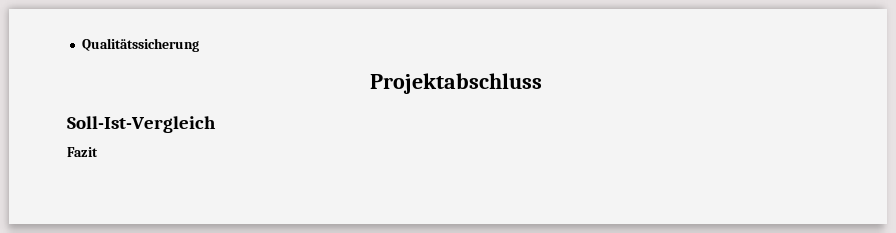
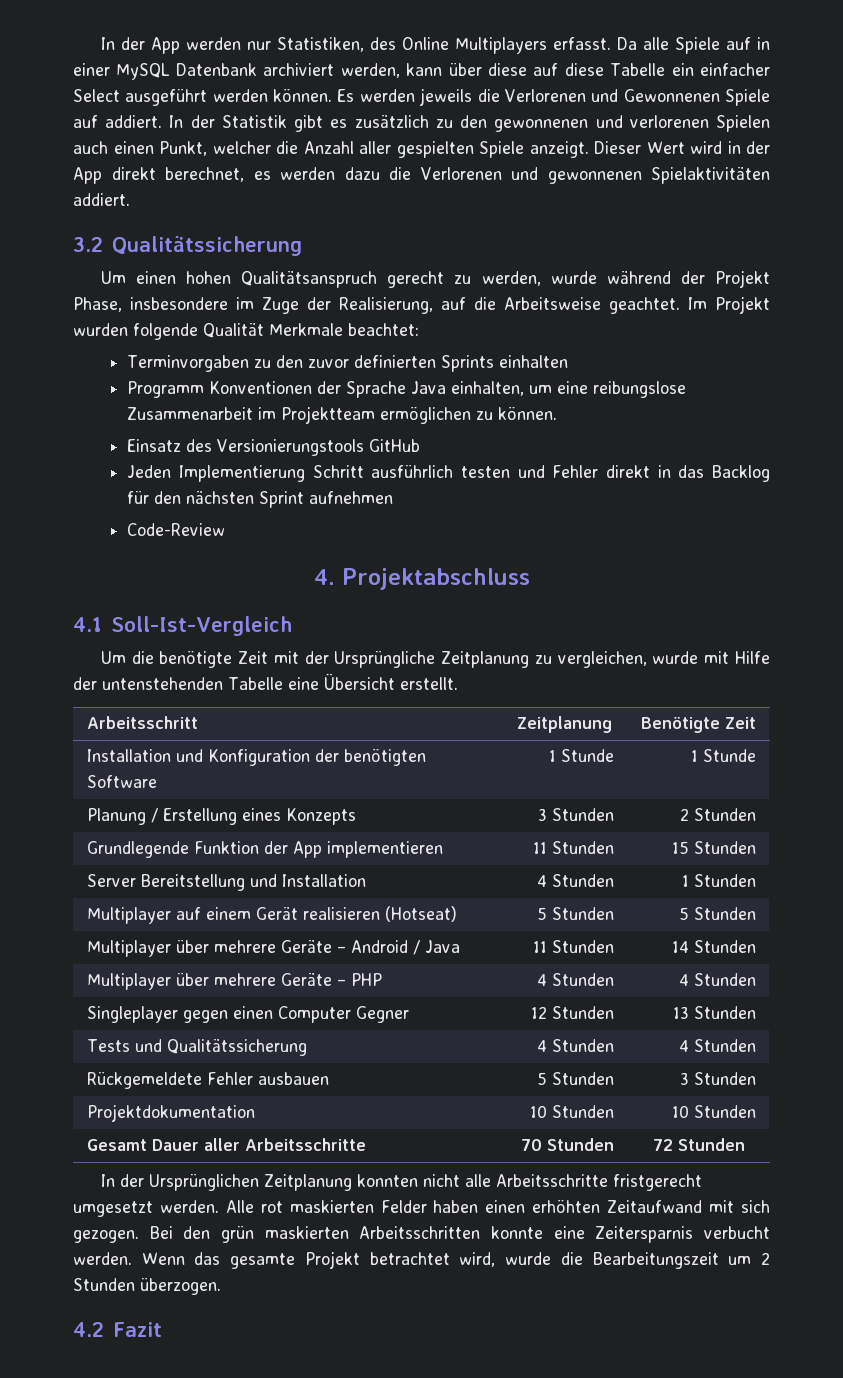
- Qualitätssicherung
- Projektabschluss
+ In der App werden nur Statistiken, des Online Multiplayers erfasst. Da alle Spiele auf in einer MySQL Datenbank archiviert werden, kann über diese auf diese Tabelle ein einfacher Select ausgeführt werden können. Es werden jeweils die Verlorenen und Gewonnenen Spiele auf addiert. In der Statistik gibt es zusätzlich zu den gewonnenen und verlorenen Spielen auch einen Punkt, welcher die Anzahl aller gespielten Spiele anzeigt. Dieser Wert wird in der App direkt berechnet, es werden dazu die Verlorenen und gewonnenen Spielaktivitäten addiert.
+ 3.2 Qualitätssicherung
+ Um einen hohen Qualitätsanspruch gerecht zu werden, wurde während der Projekt Phase, insbesondere im Zuge der Realisierung, auf die Arbeitsweise geachtet. Im Projekt wurden folgende Qualität Merkmale beachtet:
+ Terminvorgaben zu den zuvor definierten Sprints einhalten
+ Programm Konventionen der Sprache Java einhalten, um eine reibungslose Zusammenarbeit im Projektteam ermöglichen zu können.
+ Einsatz des Versionierungstools GitHub
+ Jeden Implementierung Schritt ausführlich testen und Fehler direkt in das Backlog für den nächsten Sprint aufnehmen
+ Code-Review
+ 4. Projektabschluss
- Soll-Ist-Vergleich
+ 4.1 Soll-Ist-Vergleich
- Fazit
+ Um die benötigte Zeit mit der Ursprüngliche Zeitplanung zu vergleichen, wurde mit Hilfe der untenstehenden Tabelle eine Übersicht erstellt.
+ Arbeitsschritt | Zeitplanung | Benötigte Zeit
+ Installation und Konfiguration der benötigten Software | 1 Stunde | 1 Stunde
+ Planung / Erstellung eines Konzepts | 3 Stunden | 2 Stunden
+ Grundlegende Funktion der App implementieren | 11 Stunden | 15 Stunden
+ Server Bereitstellung und Installation | 4 Stunden | 1 Stunden
+ Multiplayer auf einem Gerät realisieren (Hotseat) | 5 Stunden | 5 Stunden
+ Multiplayer über mehrere Geräte – Android / Java | 11 Stunden | 14 Stunden
+ Multiplayer über mehrere Geräte – PHP | 4 Stunden | 4 Stunden
+ Singleplayer gegen einen Computer Gegner | 12 Stunden | 13 Stunden
+ Tests und Qualitätssicherung | 4 Stunden | 4 Stunden
+ Rückgemeldete Fehler ausbauen | 5 Stunden | 3 Stunden
+ Projektdokumentation | 10 Stunden | 10 Stunden
+ Gesamt Dauer aller Arbeitsschritte | 70 Stunden | 72 Stunden
+ In der Ursprünglichen Zeitplanung konnten nicht alle Arbeitsschritte fristgerecht umgesetzt werden. Alle rot maskierten Felder haben einen erhöhten Zeitaufwand mit sich gezogen. Bei den grün maskierten Arbeitsschritten konnte eine Zeitersparnis verbucht werden. Wenn das gesamte Projekt betrachtet wird, wurde die Bearbeitungszeit um 2 Stunden überzogen.
+ 4.2 Fazit

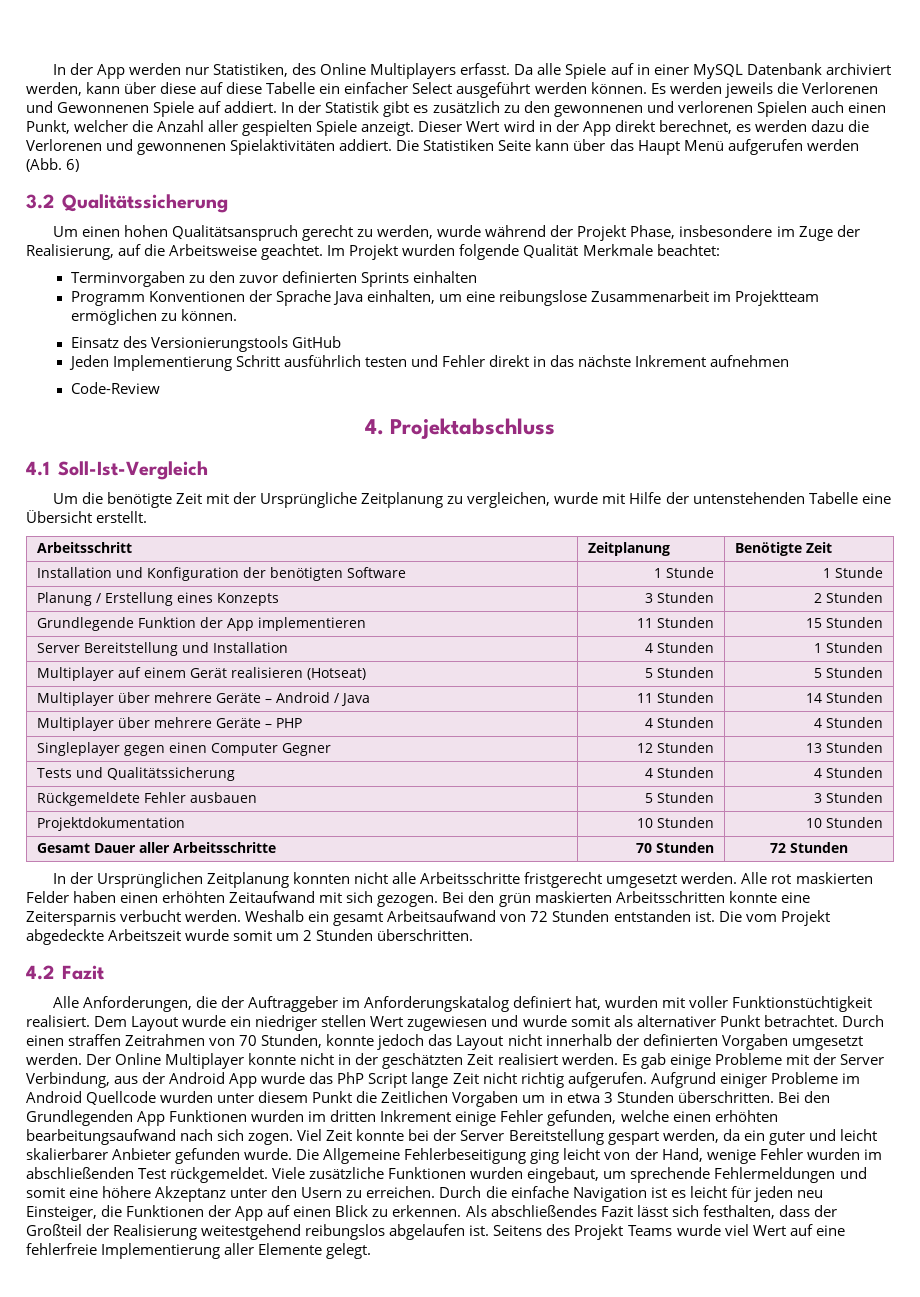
+ Die Statistiken Seite kann über das Haupt Menü aufgerufen werden (Abb. 6)
- Jeden Implementierung Schritt ausführlich testen und Fehler direkt in das Backlog für den nächsten Sprint aufnehmen
+ Jeden Implementierung Schritt ausführlich testen und Fehler direkt in das nächste Inkrement aufnehmen
- Wenn das gesamte Projekt betrachtet wird, wurde die Bearbeitungszeit um 2 Stunden überzogen.
+ Weshalb ein gesamt Arbeitsaufwand von 72 Stunden entstanden ist. Die vom Projekt abgedeckte Arbeitszeit wurde somit um 2 Stunden überschritten.
+ Alle Anforderungen, die der Auftraggeber im Anforderungskatalog definiert hat, wurden mit voller Funktionstüchtigkeit realisiert. Dem Layout wurde ein niedriger stellen Wert zugewiesen und wurde somit als alternativer Punkt betrachtet. Durch einen straffen Zeitrahmen von 70 Stunden, konnte jedoch das Layout nicht innerhalb der definierten Vorgaben umgesetzt werden. Der Online Multiplayer konnte nicht in der geschätzten Zeit realisiert werden. Es gab einige Probleme mit der Server Verbindung, aus der Android App wurde das PhP Script lange Zeit nicht richtig aufgerufen. Aufgrund einiger Probleme im Android Quellcode wurden unter diesem Punkt die Zeitlichen Vorgaben um in etwa 3 Stunden überschritten. Bei den Grundlegenden App Funktionen wurden im dritten Inkrement einige Fehler gefunden, welche einen erhöhten bearbeitungsaufwand nach sich zogen. Viel Zeit konnte bei der Server Bereitstellung gespart werden, da ein guter und leicht skalierbarer Anbieter gefunden wurde. Die Allgemeine Fehlerbeseitigung ging leicht von der Hand, wenige Fehler wurden im abschließenden Test rückgemeldet. Viele zusätzliche Funktionen wurden eingebaut, um sprechende Fehlermeldungen und somit eine höhere Akzeptanz unter den Usern zu erreichen. Durch die einfache Navigation ist es leicht für jeden neu Einsteiger, die Funktionen der App auf einen Blick zu erkennen. Als abschließendes Fazit lässt sich festhalten, dass der Großteil der Realisierung weitestgehend reibungslos abgelaufen ist. Seitens des Projekt Teams wurde viel Wert auf eine fehlerfreie Implementierung aller Elemente gelegt.

